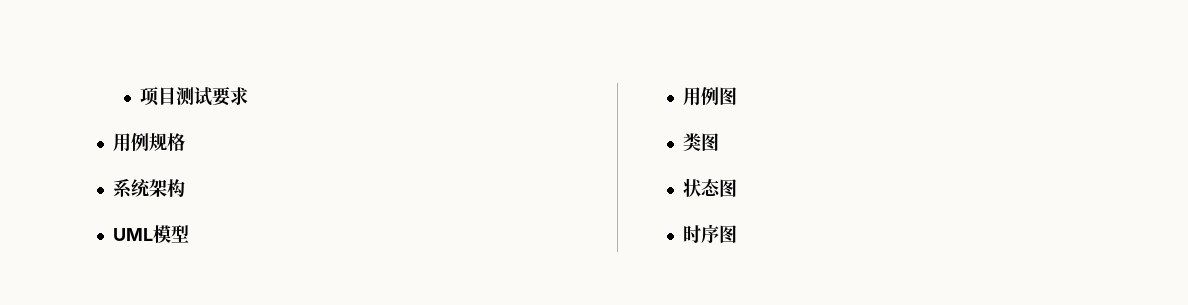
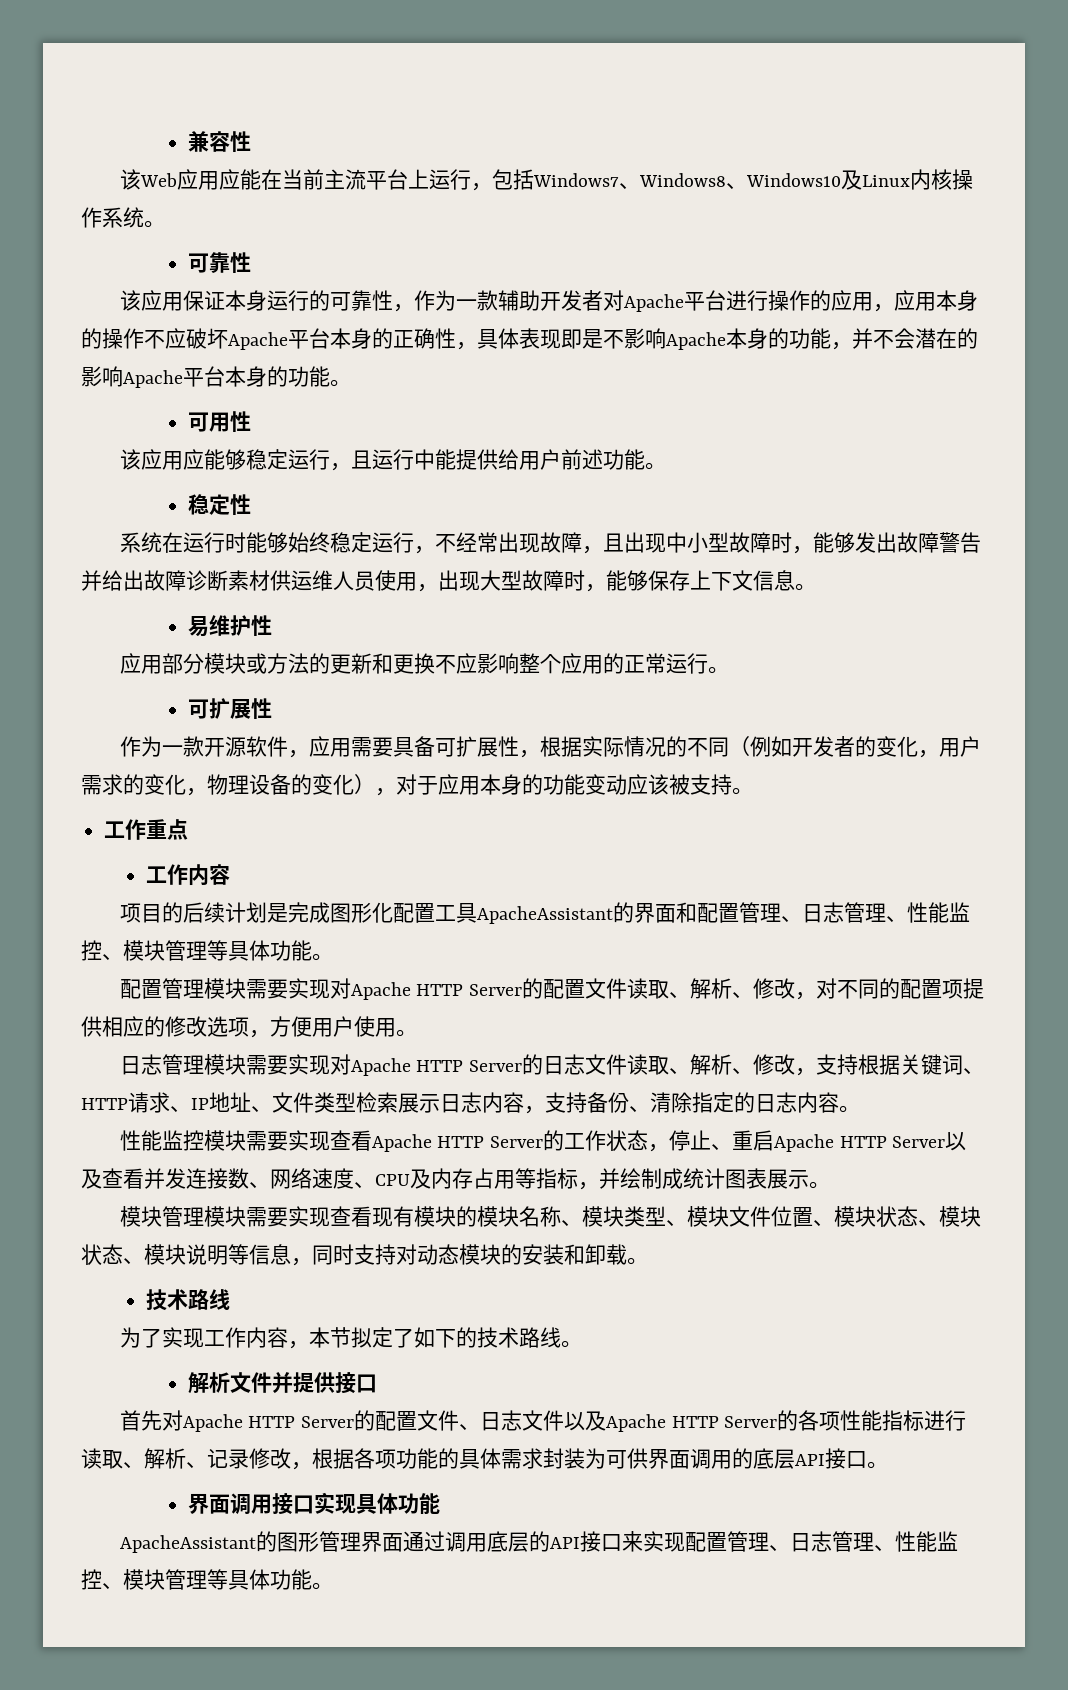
- 项目测试要求
- 用例规格
- 系统架构
- UML模型
- 用例图
- 类图
- 状态图
- 时序图
+ 兼容性
+ 该Web应用应能在当前主流平台上运行，包括Windows7、Windows8、Windows10及Linux内核操作系统。
+ 可靠性
+ 该应用保证本身运行的可靠性，作为一款辅助开发者对Apache平台进行操作的应用，应用本身的操作不应破坏Apache平台本身的正确性，具体表现即是不影响Apache本身的功能，并不会潜在的影响Apache平台本身的功能。
+ 可用性
+ 该应用应能够稳定运行，且运行中能提供给用户前述功能。
+ 稳定性
+ 系统在运行时能够始终稳定运行，不经常出现故障，且出现中小型故障时，能够发出故障警告并给出故障诊断素材供运维人员使用，出现大型故障时，能够保存上下文信息。
+ 易维护性
+ 应用部分模块或方法的更新和更换不应影响整个应用的正常运行。
+ 可扩展性
+ 作为一款开源软件，应用需要具备可扩展性，根据实际情况的不同（例如开发者的变化，用户需求的变化，物理设备的变化），对于应用本身的功能变动应该被支持。
+ 工作重点
+ 工作内容
+ 项目的后续计划是完成图形化配置工具ApacheAssistant的界面和配置管理、日志管理、性能监控、模块管理等具体功能。
+ 配置管理模块需要实现对Apache HTTP Server的配置文件读取、解析、修改，对不同的配置项提供相应的修改选项，方便用户使用。
+ 日志管理模块需要实现对Apache HTTP Server的日志文件读取、解析、修改，支持根据关键词、HTTP请求、IP地址、文件类型检索展示日志内容，支持备份、清除指定的日志内容。
+ 性能监控模块需要实现查看Apache HTTP Server的工作状态，停止、重启Apache HTTP Server以及查看并发连接数、网络速度、CPU及内存占用等指标，并绘制成统计图表展示。
+ 模块管理模块需要实现查看现有模块的模块名称、模块类型、模块文件位置、模块状态、模块状态、模块说明等信息，同时支持对动态模块的安装和卸载。
+ 技术路线
+ 为了实现工作内容，本节拟定了如下的技术路线。
+ 解析文件并提供接口
+ 首先对Apache HTTP Server的配置文件、日志文件以及Apache HTTP Server的各项性能指标进行读取、解析、记录修改，根据各项功能的具体需求封装为可供界面调用的底层API接口。
+ 界面调用接口实现具体功能
+ ApacheAssistant的图形管理界面通过调用底层的API接口来实现配置管理、日志管理、性能监控、模块管理等具体功能。

